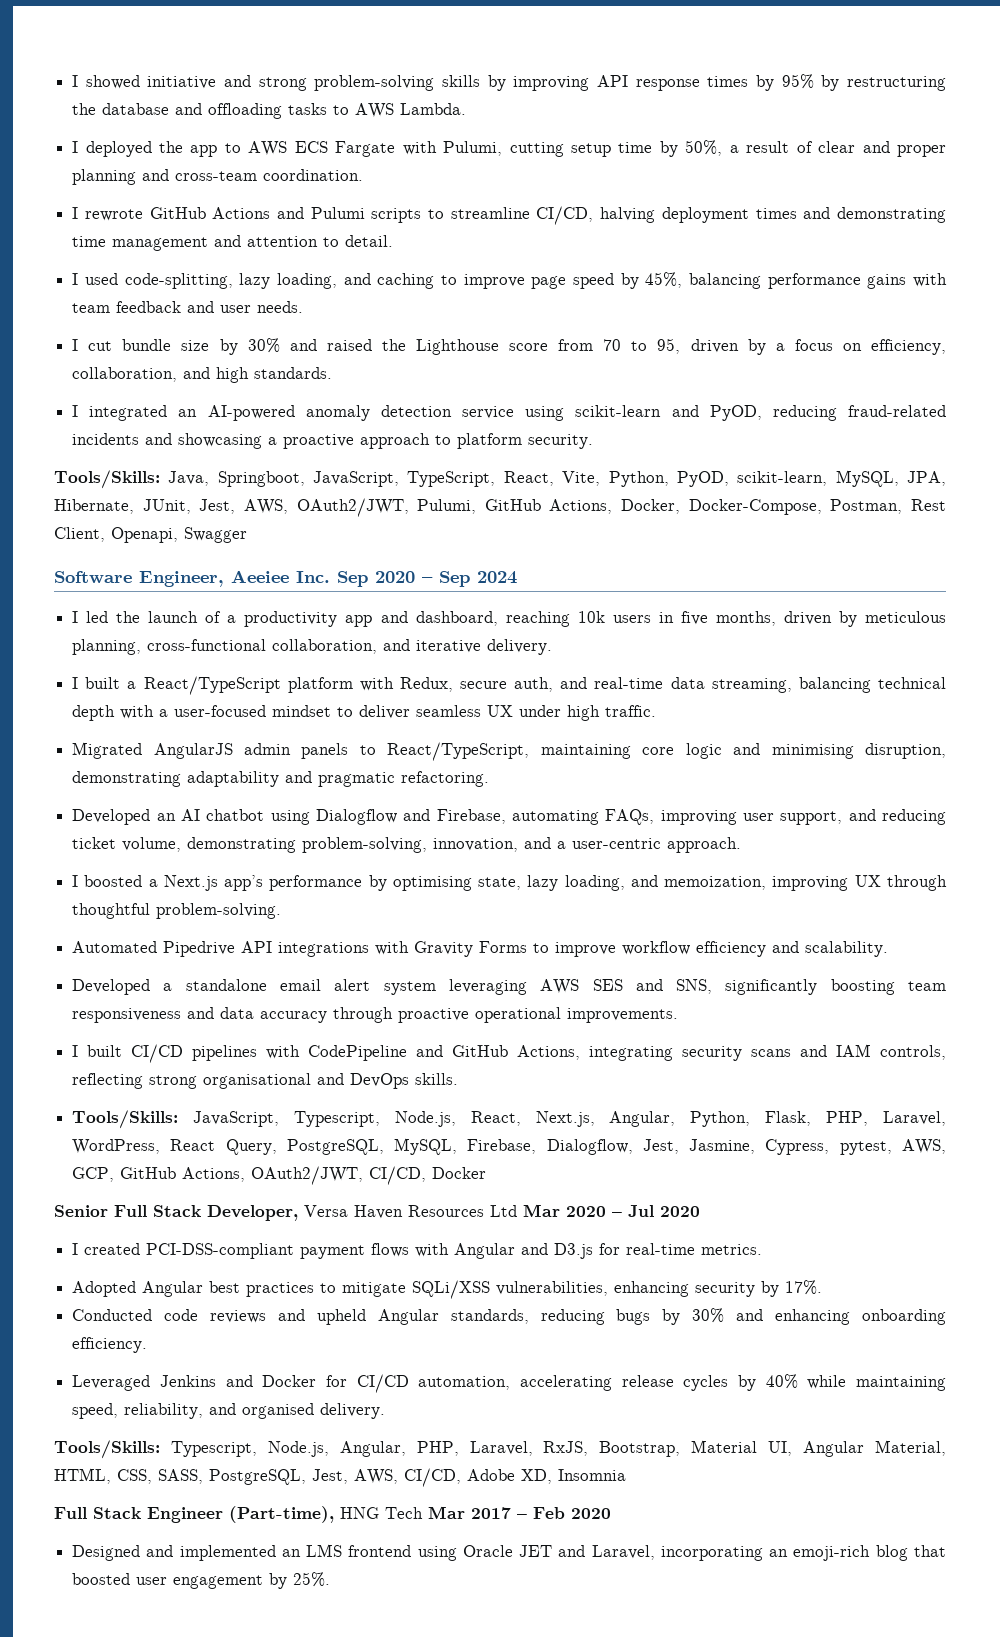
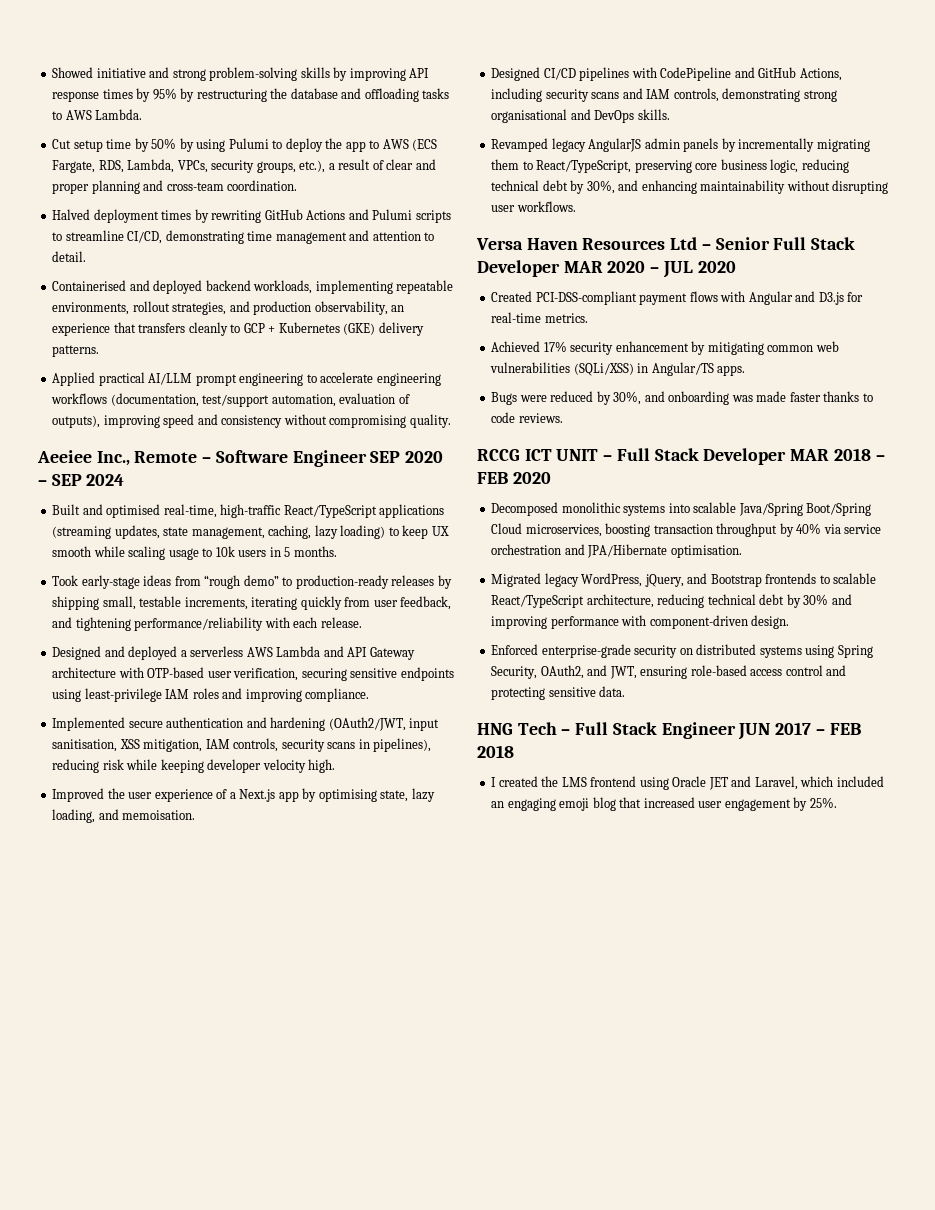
- I showed initiative and strong problem-solving skills by improving API response times by 95% by restructuring the database and offloading tasks to AWS Lambda.
+ Showed initiative and strong problem-solving skills by improving API response times by 95% by restructuring the database and offloading tasks to AWS Lambda.
- I deployed the app to AWS ECS Fargate with Pulumi, cutting setup time by 50%, a result of clear and proper planning and cross-team coordination.
+ Cut setup time by 50% by using Pulumi to deploy the app to AWS (ECS Fargate, RDS, Lambda, VPCs, security groups, etc.), a result of clear and proper planning and cross-team coordination.
- I rewrote GitHub Actions and Pulumi scripts to streamline CI/CD, halving deployment times and demonstrating time management and attention to detail.
+ Halved deployment times by rewriting GitHub Actions and Pulumi scripts to streamline CI/CD, demonstrating time management and attention to detail.
- I used code-splitting, lazy loading, and caching to improve page speed by 45%, balancing performance gains with team feedback and user needs.
- I cut bundle size by 30% and raised the Lighthouse score from 70 to 95, driven by a focus on efficiency, collaboration, and high standards.
- I integrated an AI-powered anomaly detection service using scikit-learn and PyOD, reducing fraud-related incidents and showcasing a proactive approach to platform security.
- Tools/Skills: Java, Springboot, JavaScript, TypeScript, React, Vite, Python, PyOD, scikit-learn, MySQL, JPA, Hibernate, JUnit, Jest, AWS, OAuth2/JWT, Pulumi, GitHub Actions, Docker, Docker-Compose, Postman, Rest Client, Openapi, Swagger
- Software Engineer, Aeeiee Inc. Sep 2020 – Sep 2024
+ Containerised and deployed backend workloads, implementing repeatable environments, rollout strategies, and production observability, an experience that transfers cleanly to GCP + Kubernetes (GKE) delivery patterns.
+ Applied practical AI/LLM prompt engineering to accelerate engineering workflows (documentation, test/support automation, evaluation of outputs), improving speed and consistency without compromising quality.
+ Aeeiee Inc., Remote – Software Engineer SEP 2020 – SEP 2024
- I led the launch of a productivity app and dashboard, reaching 10k users in five months, driven by meticulous planning, cross-functional collaboration, and iterative delivery.
- I built a React/TypeScript platform with Redux, secure auth, and real-time data streaming, balancing technical depth with a user-focused mindset to deliver seamless UX under high traffic.
- Migrated AngularJS admin panels to React/TypeScript, maintaining core logic and minimising disruption, demonstrating adaptability and pragmatic refactoring.
- Developed an AI chatbot using Dialogflow and Firebase, automating FAQs, improving user support, and reducing ticket volume, demonstrating problem-solving, innovation, and a user-centric approach.
- I boosted a Next.js app’s performance by optimising state, lazy loading, and memoization, improving UX through thoughtful problem-solving.
- Automated Pipedrive API integrations with Gravity Forms to improve workflow efficiency and scalability.
- Developed a standalone email alert system leveraging AWS SES and SNS, significantly boosting team responsiveness and data accuracy through proactive operational improvements.
- I built CI/CD pipelines with CodePipeline and GitHub Actions, integrating security scans and IAM controls, reflecting strong organisational and DevOps skills.
+ Built and optimised real-time, high-traffic React/TypeScript applications (streaming updates, state management, caching, lazy loading) to keep UX smooth while scaling usage to 10k users in 5 months.
+ Took early-stage ideas from “rough demo” to production-ready releases by shipping small, testable increments, iterating quickly from user feedback, and tightening performance/reliability with each release.
+ Designed and deployed a serverless AWS Lambda and API Gateway architecture with OTP-based user verification, securing sensitive endpoints using least-privilege IAM roles and improving compliance.
+ Implemented secure authentication and hardening (OAuth2/JWT, input sanitisation, XSS mitigation, IAM controls, security scans in pipelines), reducing risk while keeping developer velocity high.
+ Improved the user experience of a Next.js app by optimising state, lazy loading, and memoisation.
+ Designed CI/CD pipelines with CodePipeline and GitHub Actions, including security scans and IAM controls, demonstrating strong organisational and DevOps skills.
- Tools/Skills: JavaScript, Typescript, Node.js, React, Next.js, Angular, Python, Flask, PHP, Laravel, WordPress, React Query, PostgreSQL, MySQL, Firebase, Dialogflow, Jest, Jasmine, Cypress, pytest, AWS, GCP, GitHub Actions, OAuth2/JWT, CI/CD, Docker
- Senior Full Stack Developer, Versa Haven Resources Ltd Mar 2020 – Jul 2020
- I created PCI-DSS-compliant payment flows with Angular and D3.js for real-time metrics.
+ Revamped legacy AngularJS admin panels by incrementally migrating them to React/TypeScript, preserving core business logic, reducing technical debt by 30%, and enhancing maintainability without disrupting user workflows.
+ Versa Haven Resources Ltd – Senior Full Stack Developer MAR 2020 – JUL 2020
+ Created PCI-DSS-compliant payment flows with Angular and D3.js for real-time metrics.
- Adopted Angular best practices to mitigate SQLi/XSS vulnerabilities, enhancing security by 17%.
- Conducted code reviews and upheld Angular standards, reducing bugs by 30% and enhancing onboarding efficiency.
- Leveraged Jenkins and Docker for CI/CD automation, accelerating release cycles by 40% while maintaining speed, reliability, and organised delivery.
- Tools/Skills: Typescript, Node.js, Angular, PHP, Laravel, RxJS, Bootstrap, Material UI, Angular Material, HTML, CSS, SASS, PostgreSQL, Jest, AWS, CI/CD, Adobe XD, Insomnia
- Full Stack Engineer (Part-time), HNG Tech Mar 2017 – Feb 2020
- Designed and implemented an LMS frontend using Oracle JET and Laravel, incorporating an emoji-rich blog that boosted user engagement by 25%.
+ Achieved 17% security enhancement by mitigating common web vulnerabilities (SQLi/XSS) in Angular/TS apps.
+ Bugs were reduced by 30%, and onboarding was made faster thanks to code reviews.
+ RCCG ICT UNIT – Full Stack Developer MAR 2018 – FEB 2020
+ Decomposed monolithic systems into scalable Java/Spring Boot/Spring Cloud microservices, boosting transaction throughput by 40% via service orchestration and JPA/Hibernate optimisation.
+ Migrated legacy WordPress, jQuery, and Bootstrap frontends to scalable React/TypeScript architecture, reducing technical debt by 30% and improving performance with component-driven design.
+ Enforced enterprise-grade security on distributed systems using Spring Security, OAuth2, and JWT, ensuring role-based access control and protecting sensitive data.
+ HNG Tech – Full Stack Engineer JUN 2017 – FEB 2018
+ I created the LMS frontend using Oracle JET and Laravel, which included an engaging emoji blog that increased user engagement by 25%.

